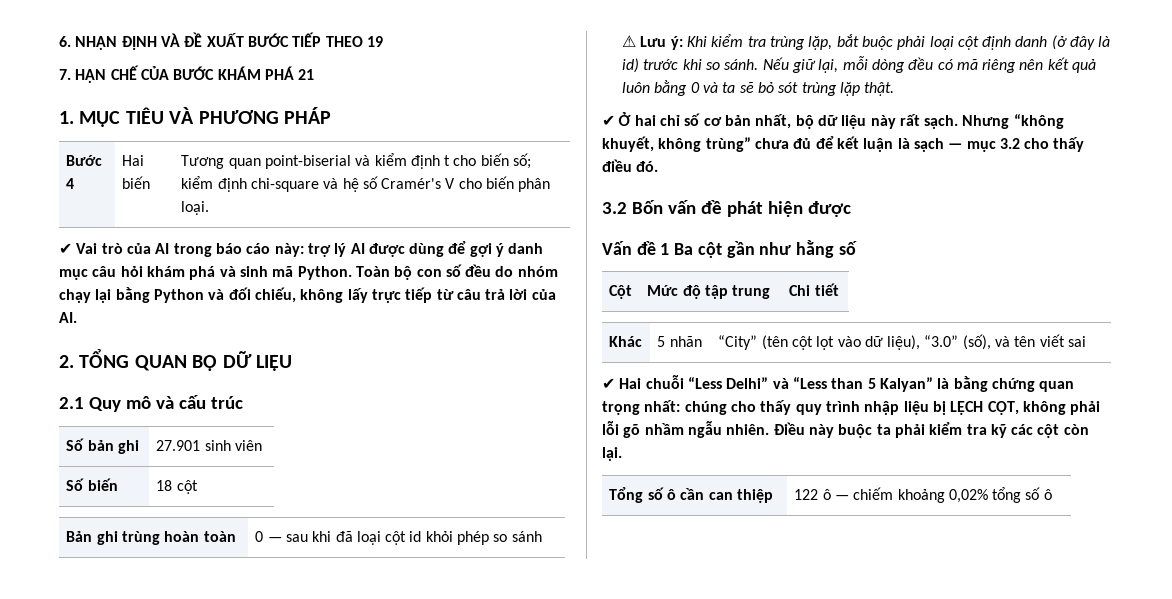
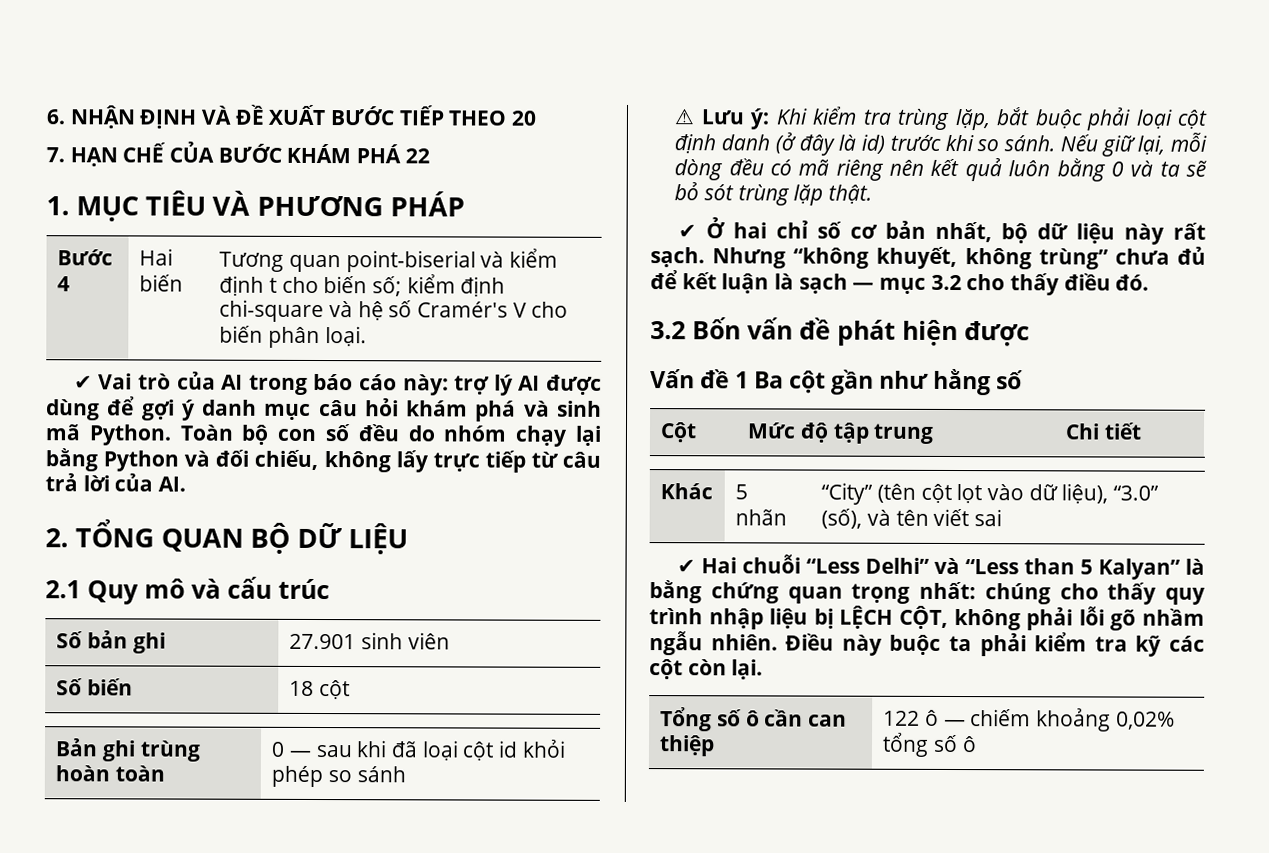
- 6. NHẬN ĐỊNH VÀ ĐỀ XUẤT BƯỚC TIẾP THEO 19
+ 6. NHẬN ĐỊNH VÀ ĐỀ XUẤT BƯỚC TIẾP THEO 20
- 7. HẠN CHẾ CỦA BƯỚC KHÁM PHÁ 21
+ 7. HẠN CHẾ CỦA BƯỚC KHÁM PHÁ 22

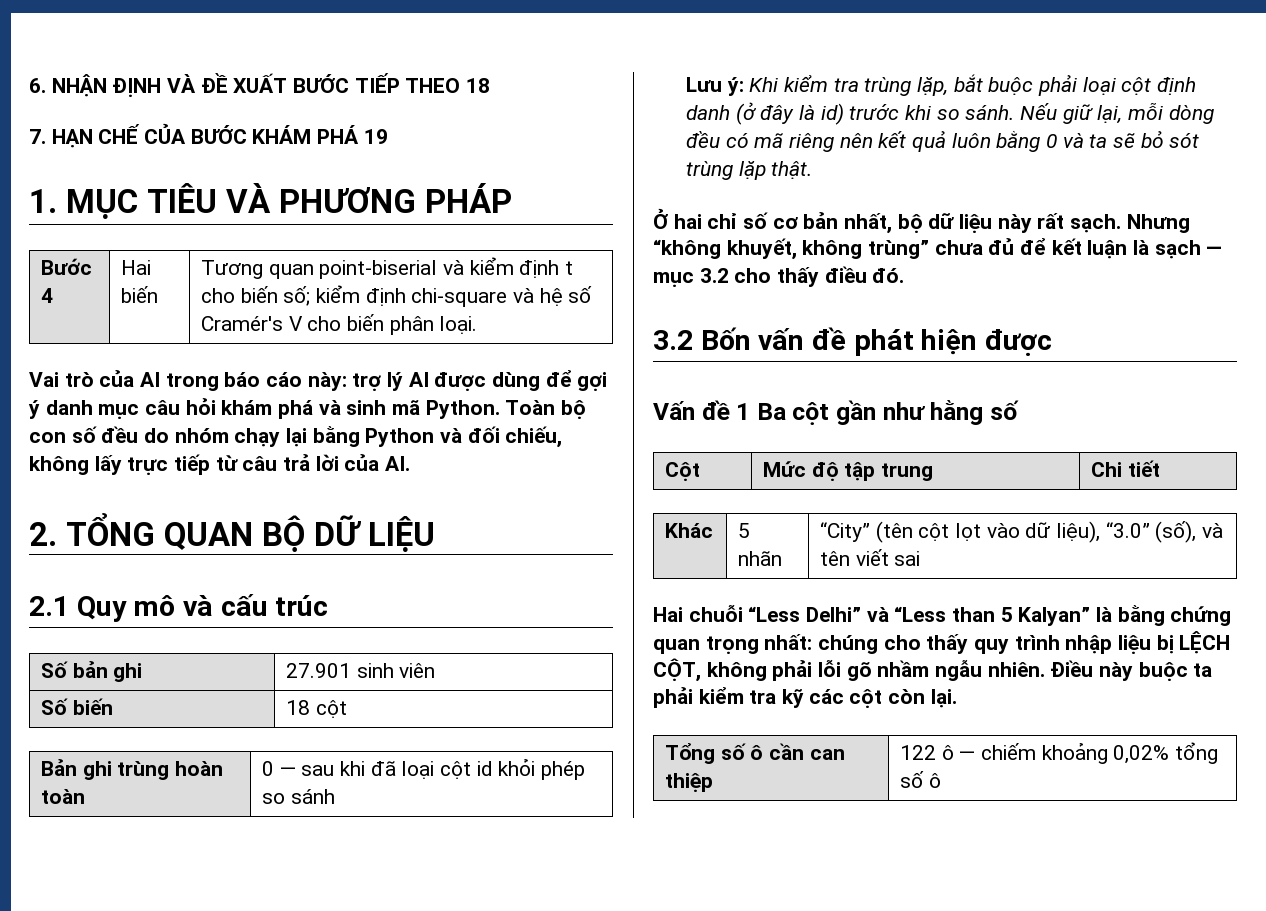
- 6. NHẬN ĐỊNH VÀ ĐỀ XUẤT BƯỚC TIẾP THEO 20
+ 6. NHẬN ĐỊNH VÀ ĐỀ XUẤT BƯỚC TIẾP THEO 18
- 7. HẠN CHẾ CỦA BƯỚC KHÁM PHÁ 22
+ 7. HẠN CHẾ CỦA BƯỚC KHÁM PHÁ 19
- ✔ Vai trò của AI trong báo cáo này: trợ lý AI được dùng để gợi ý danh mục câu hỏi khám phá và sinh mã Python.
+ Vai trò của AI trong báo cáo này: trợ lý AI được dùng để gợi ý danh mục câu hỏi khám phá và sinh mã Python.
- ⚠ Lưu ý: Khi kiểm tra trùng lặp, bắt buộc phải loại cột định danh (ở đây là id) trước khi so sánh.
+ Lưu ý: Khi kiểm tra trùng lặp, bắt buộc phải loại cột định danh (ở đây là id) trước khi so sánh.
- ✔ Ở hai chỉ số cơ bản nhất, bộ dữ liệu này rất sạch.
+ Ở hai chỉ số cơ bản nhất, bộ dữ liệu này rất sạch.
- ✔ Hai chuỗi “Less Delhi” và “Less than 5 Kalyan” là bằng chứng quan trọng nhất: chúng cho thấy quy trình nhập liệu bị LỆCH CỘT, không phải lỗi gõ nhầm ngẫu nhiên.
+ Hai chuỗi “Less Delhi” và “Less than 5 Kalyan” là bằng chứng quan trọng nhất: chúng cho thấy quy trình nhập liệu bị LỆCH CỘT, không phải lỗi gõ nhầm ngẫu nhiên.

